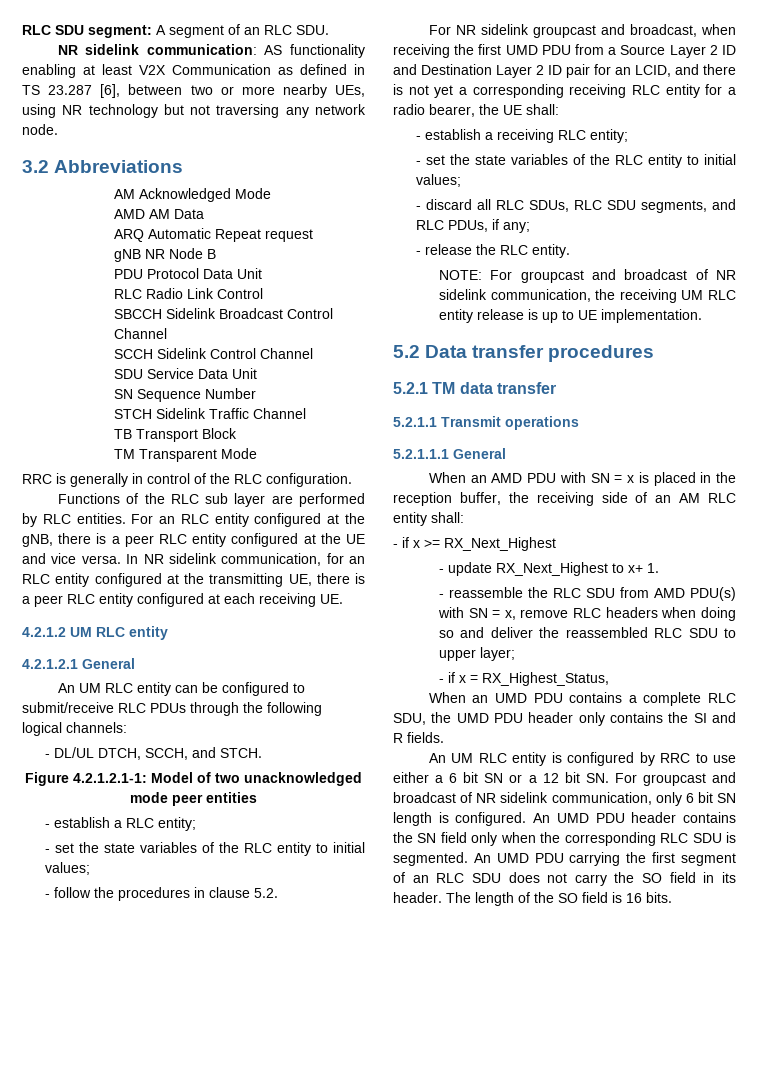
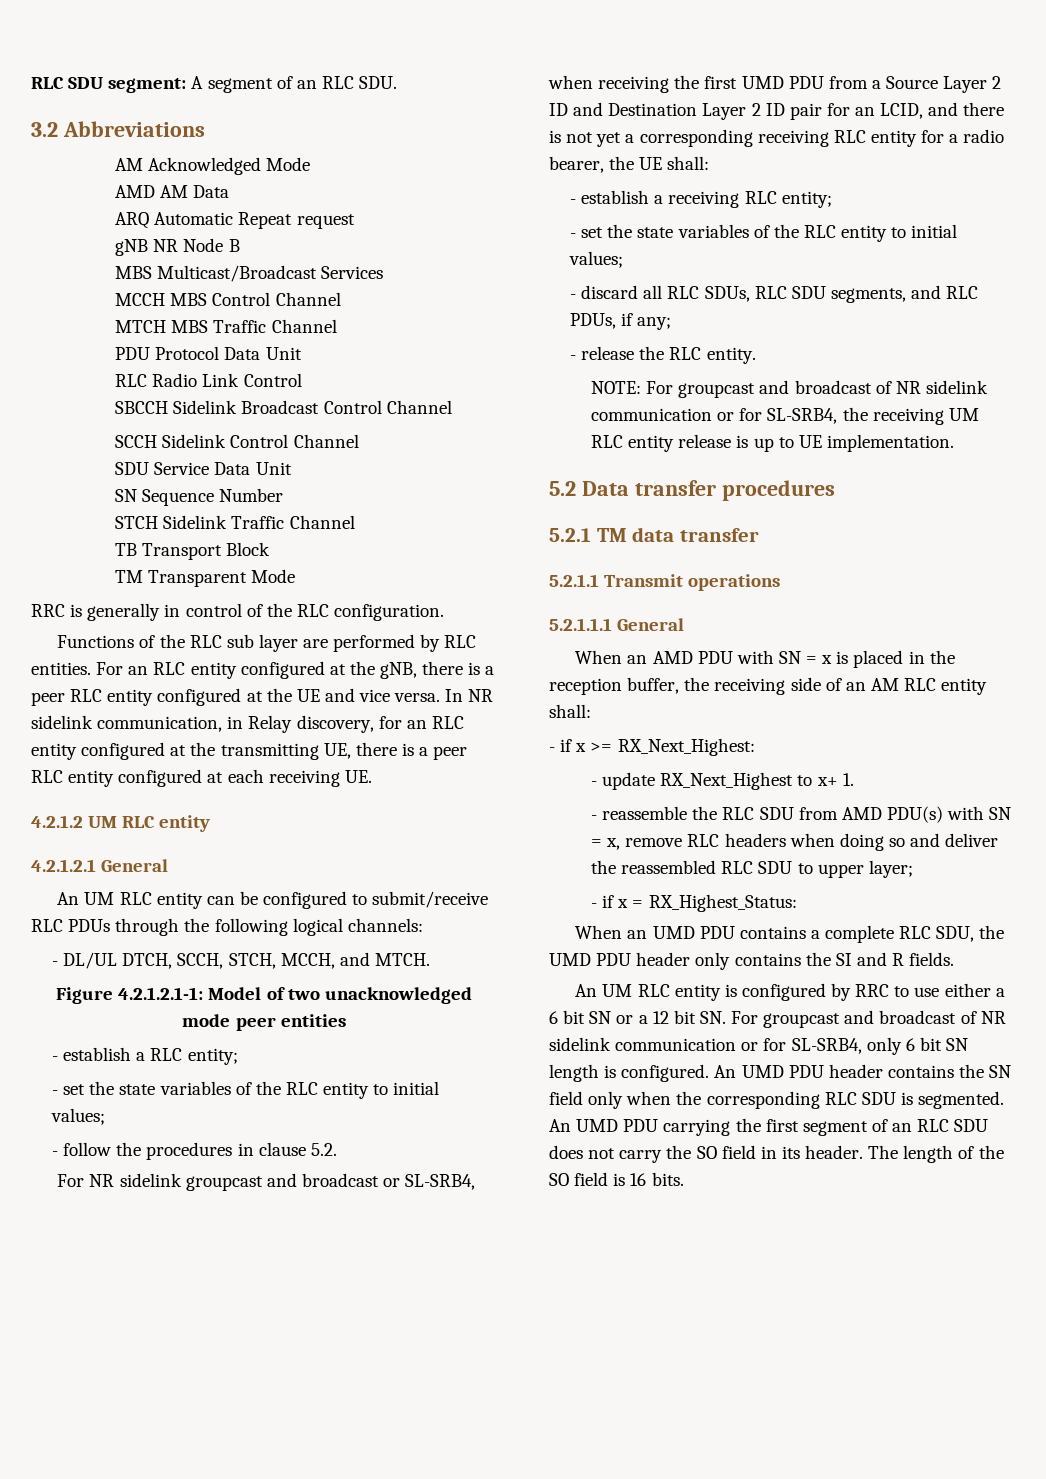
- NR sidelink communication: AS functionality enabling at least V2X Communication as defined in TS 23.287 [6], between two or more nearby UEs, using NR technology but not traversing any network node.
+ MBS Multicast/Broadcast Services
+ MCCH MBS Control Channel
+ MTCH MBS Traffic Channel
- In NR sidelink communication, for an RLC entity configured at the transmitting UE, there is a peer RLC entity configured at each receiving UE.
+ In NR sidelink communication, in Relay discovery, for an RLC entity configured at the transmitting UE, there is a peer RLC entity configured at each receiving UE.
- - DL/UL DTCH, SCCH, and STCH.
+ - DL/UL DTCH, SCCH, STCH, MCCH, and MTCH.
- For NR sidelink groupcast and broadcast, when receiving the first UMD PDU from a Source Layer 2 ID and Destination Layer 2 ID pair for an LCID, and there is not yet a corresponding receiving RLC entity for a radio bearer, the UE shall:
+ For NR sidelink groupcast and broadcast or SL-SRB4, when receiving the first UMD PDU from a Source Layer 2 ID and Destination Layer 2 ID pair for an LCID, and there is not yet a corresponding receiving RLC entity for a radio bearer, the UE shall:
- NOTE: For groupcast and broadcast of NR sidelink communication, the receiving UM RLC entity release is up to UE implementation.
+ NOTE: For groupcast and broadcast of NR sidelink communication or for SL-SRB4, the receiving UM RLC entity release is up to UE implementation.
- - if x >= RX_Next_Highest
+ - if x >= RX_Next_Highest:
- - if x = RX_Highest_Status,
+ - if x = RX_Highest_Status:
- An UM RLC entity is configured by RRC to use either a 6 bit SN or a 12 bit SN. For groupcast and broadcast of NR sidelink communication, only 6 bit SN length is configured.
+ An UM RLC entity is configured by RRC to use either a 6 bit SN or a 12 bit SN. For groupcast and broadcast of NR sidelink communication or for SL-SRB4, only 6 bit SN length is configured.

